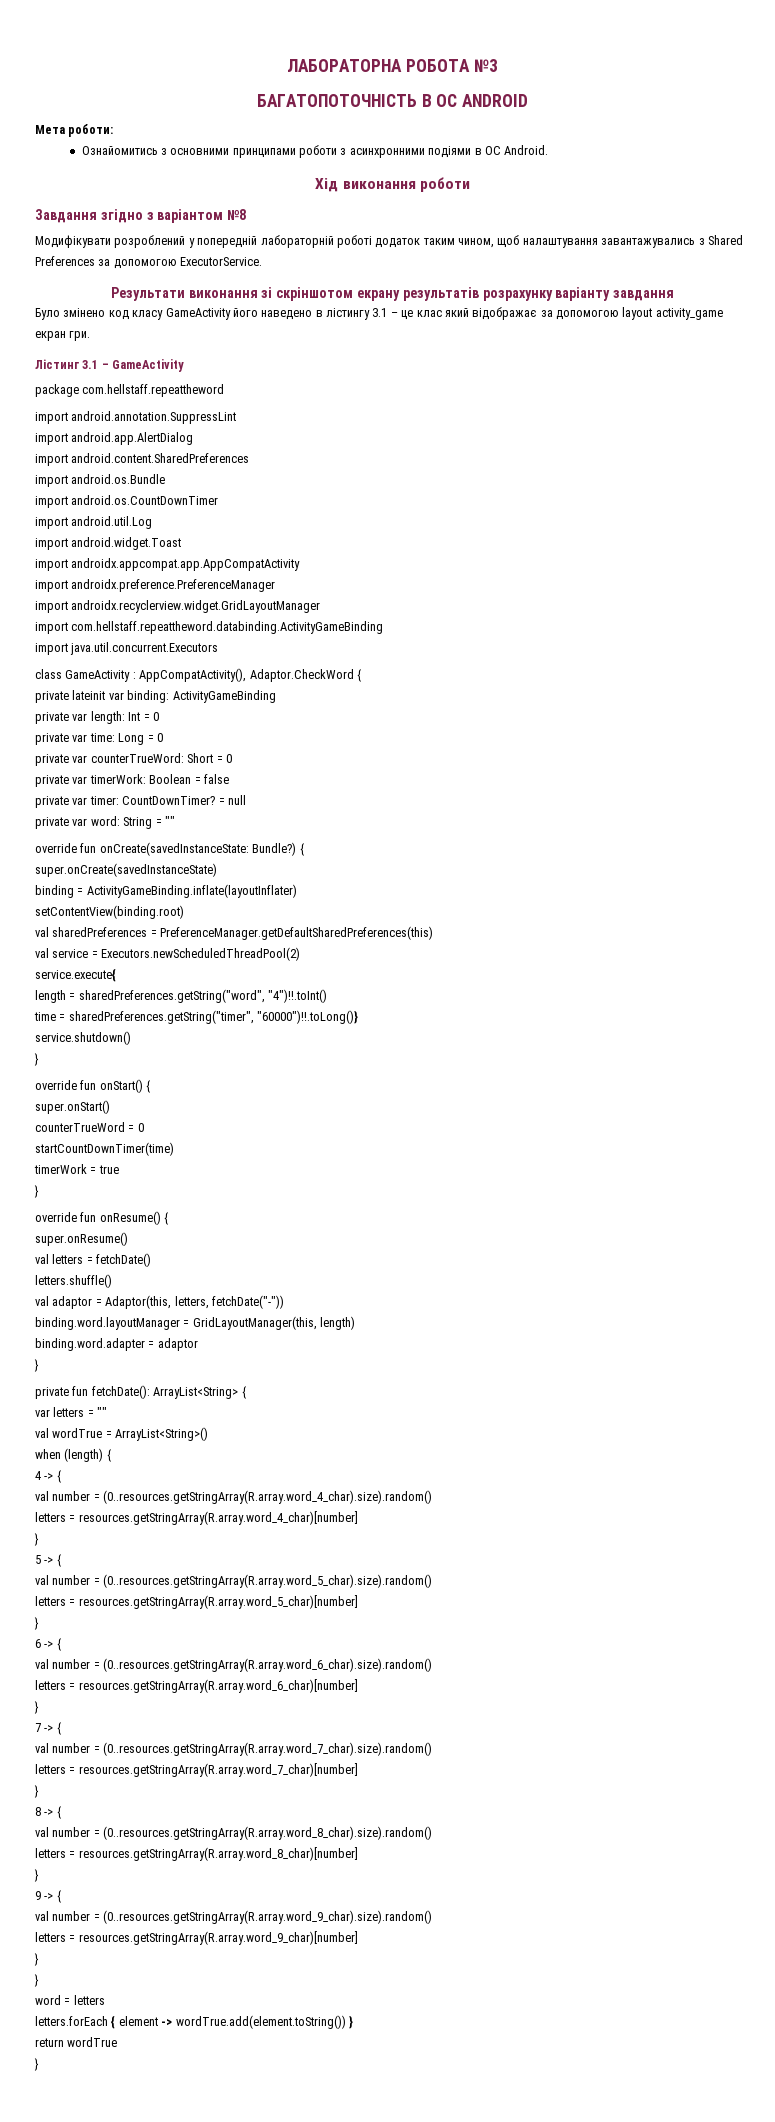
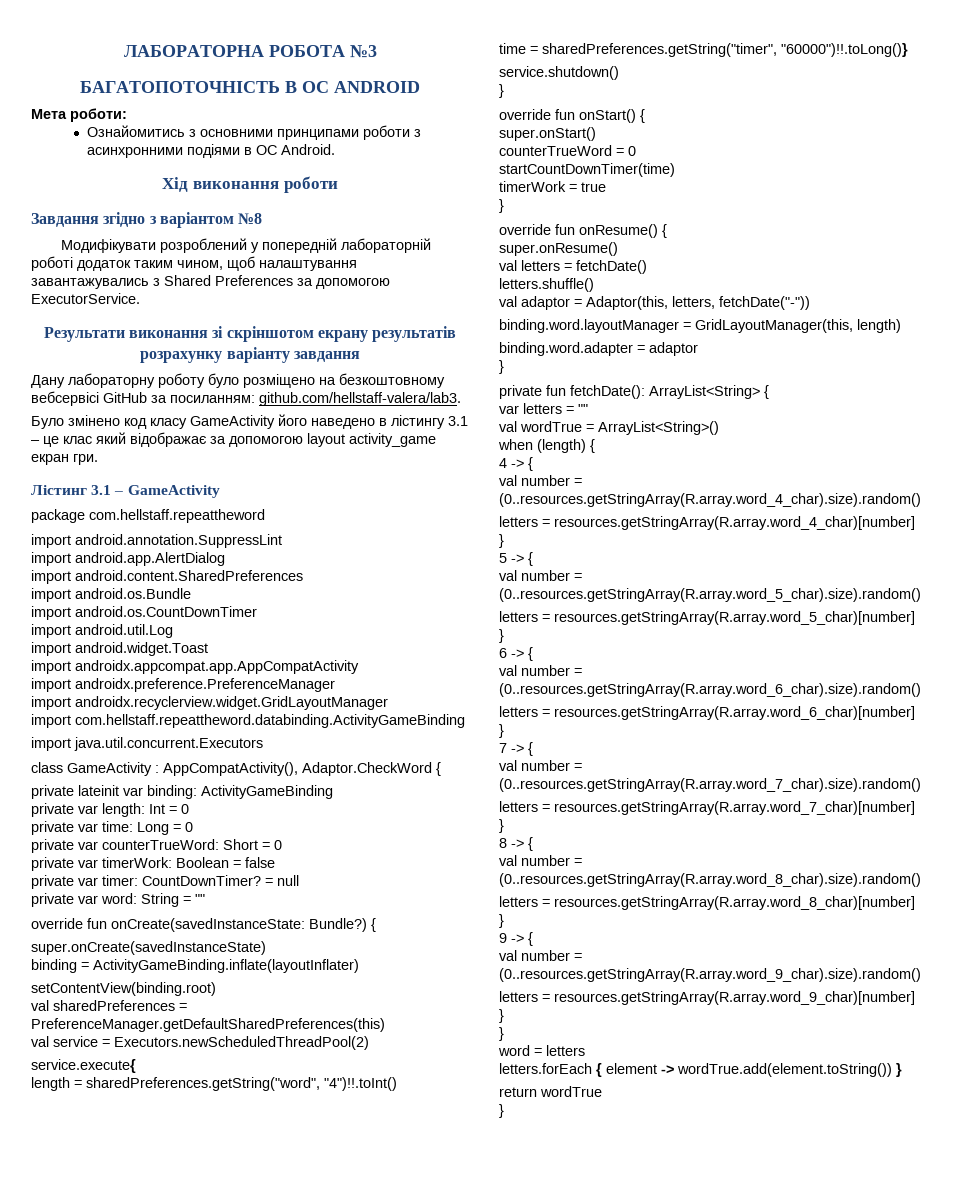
+ Дану лабораторну роботу було розміщено на безкоштовному вебсервісі GitHub за посиланням: github.com/hellstaff-valera/lab3.

